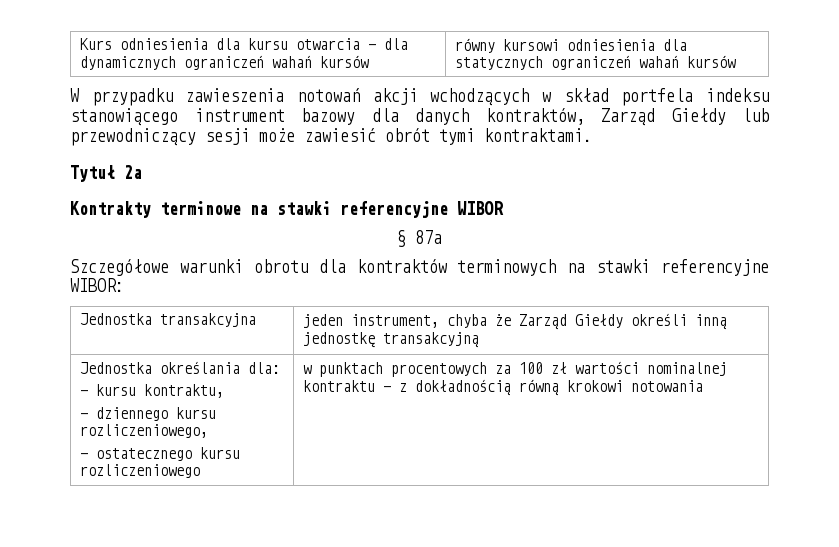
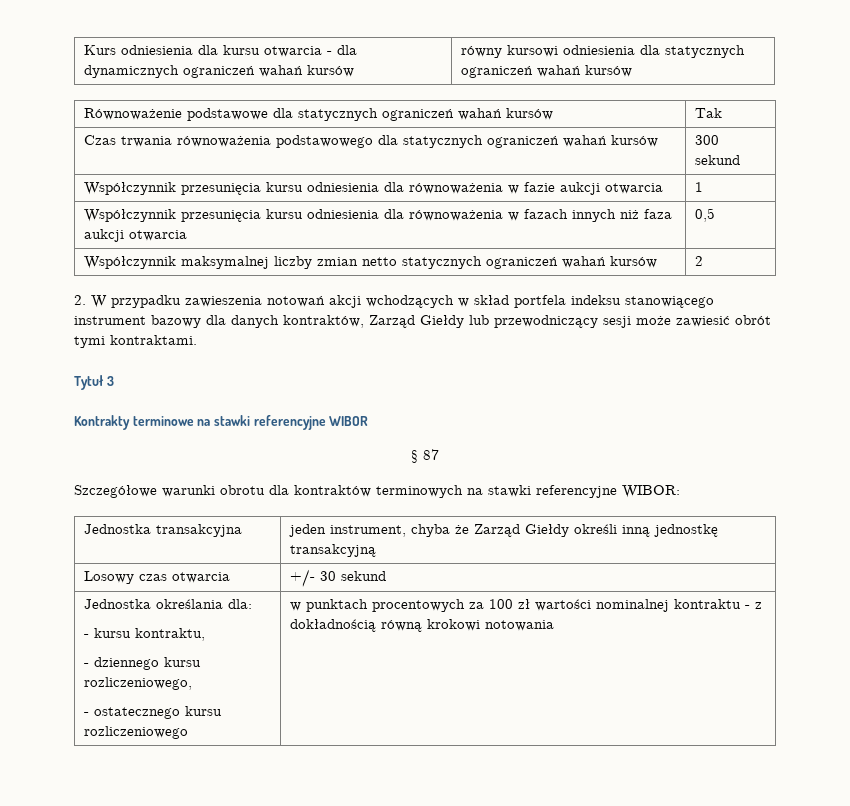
- W przypadku zawieszenia notowań akcji wchodzących w skład portfela indeksu stanowiącego instrument bazowy dla danych kontraktów, Zarząd Giełdy lub przewodniczący sesji może zawiesić obrót tymi kontraktami.
+ Równoważenie podstawowe dla statycznych ograniczeń wahań kursów | Tak
+ Czas trwania równoważenia podstawowego dla statycznych ograniczeń wahań kursów | 300 sekund
+ Współczynnik przesunięcia kursu odniesienia dla równoważenia w fazie aukcji otwarcia | 1
+ Współczynnik przesunięcia kursu odniesienia dla równoważenia w fazach innych niż faza aukcji otwarcia | 0,5
+ Współczynnik maksymalnej liczby zmian netto statycznych ograniczeń wahań kursów | 2
+ 2. W przypadku zawieszenia notowań akcji wchodzących w skład portfela indeksu stanowiącego instrument bazowy dla danych kontraktów, Zarząd Giełdy lub przewodniczący sesji może zawiesić obrót tymi kontraktami.
- Tytuł 2a
+ Tytuł 3
- § 87a
+ § 87
+ Losowy czas otwarcia | +/- 30 sekund

